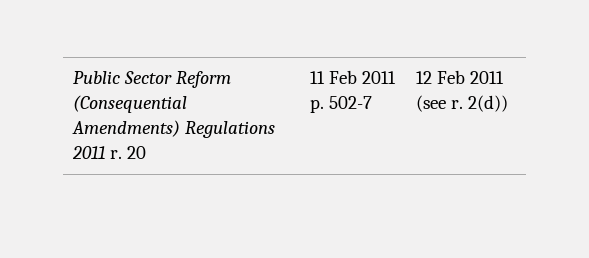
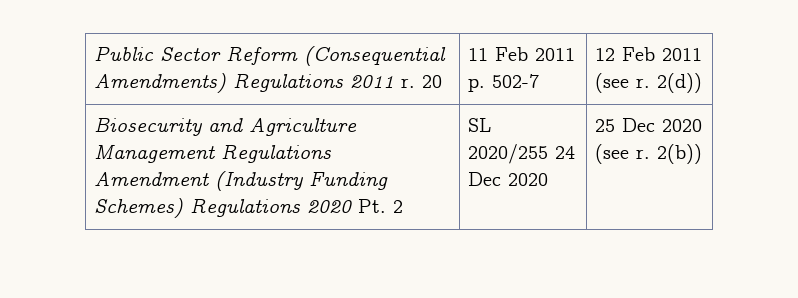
+ Biosecurity and Agriculture Management Regulations Amendment (Industry Funding Schemes) Regulations 2020 Pt. 2 | SL 2020/255 24 Dec 2020 | 25 Dec 2020 (see r. 2(b))

